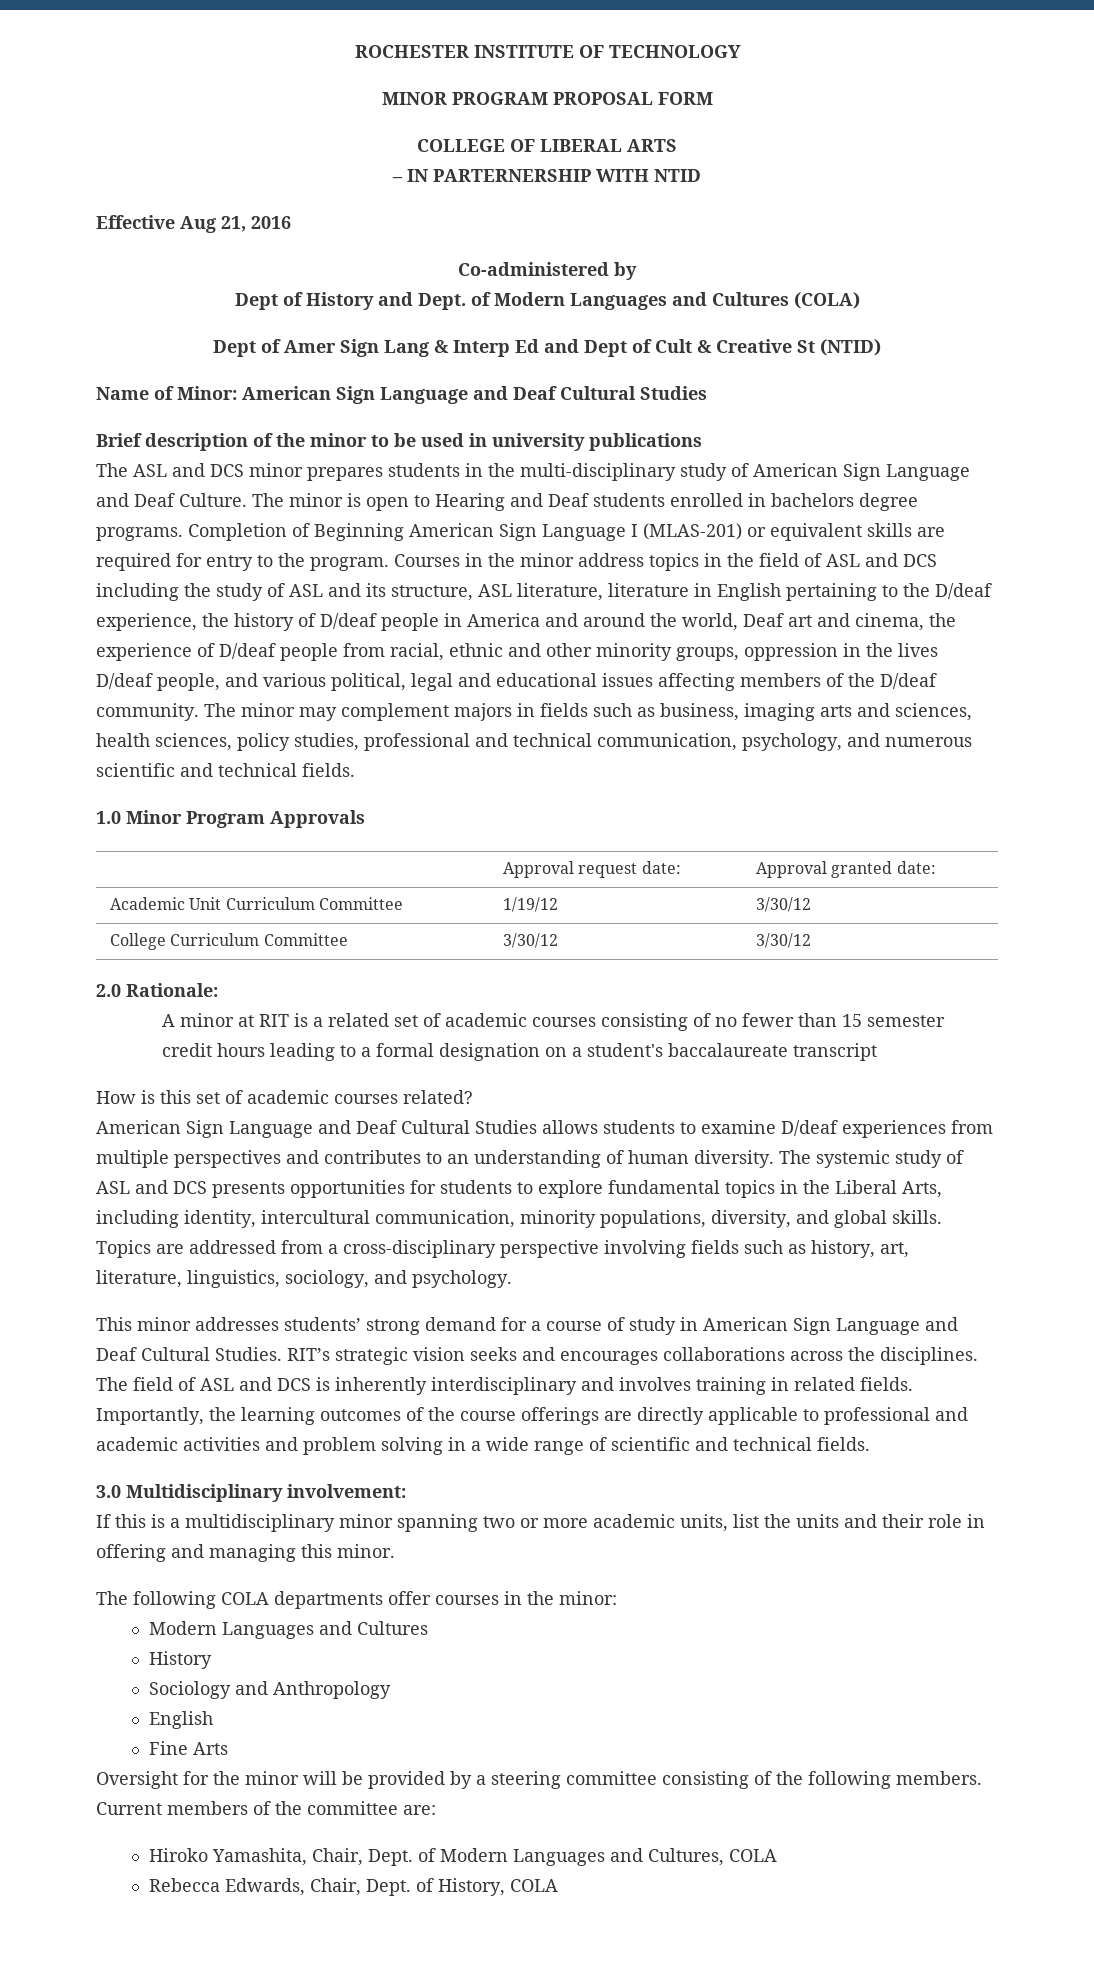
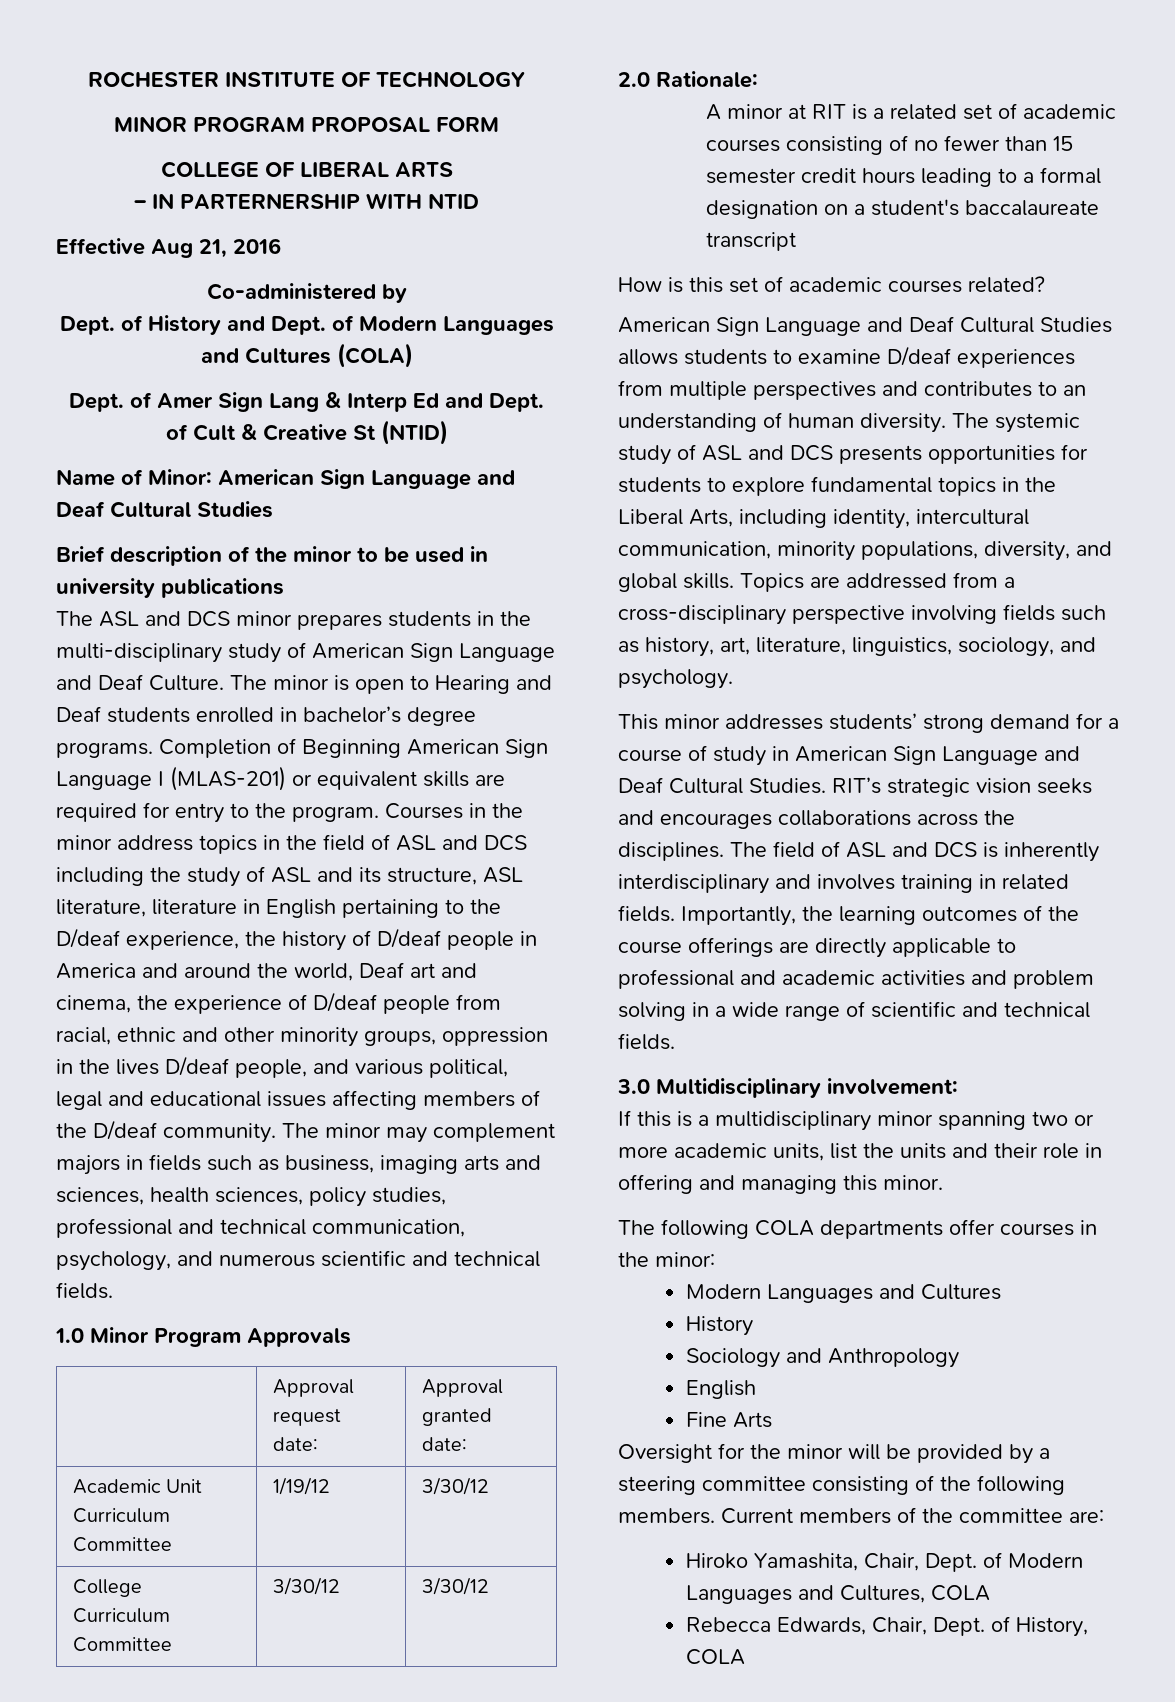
- Dept of History and Dept. of Modern Languages and Cultures (COLA)
+ Dept. of History and Dept. of Modern Languages and Cultures (COLA)
- Dept of Amer Sign Lang & Interp Ed and Dept of Cult & Creative St (NTID)
+ Dept. of Amer Sign Lang & Interp Ed and Dept. of Cult & Creative St (NTID)
- The minor is open to Hearing and Deaf students enrolled in bachelors degree programs.
+ The minor is open to Hearing and Deaf students enrolled in bachelor’s degree programs.

